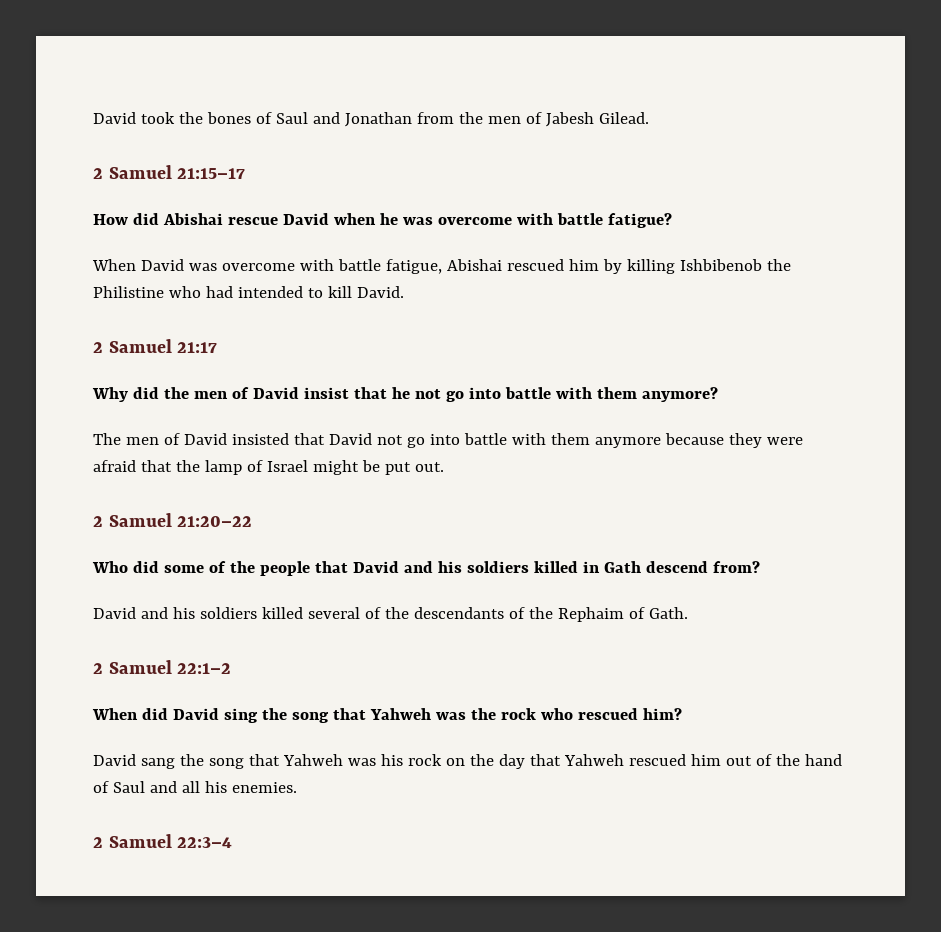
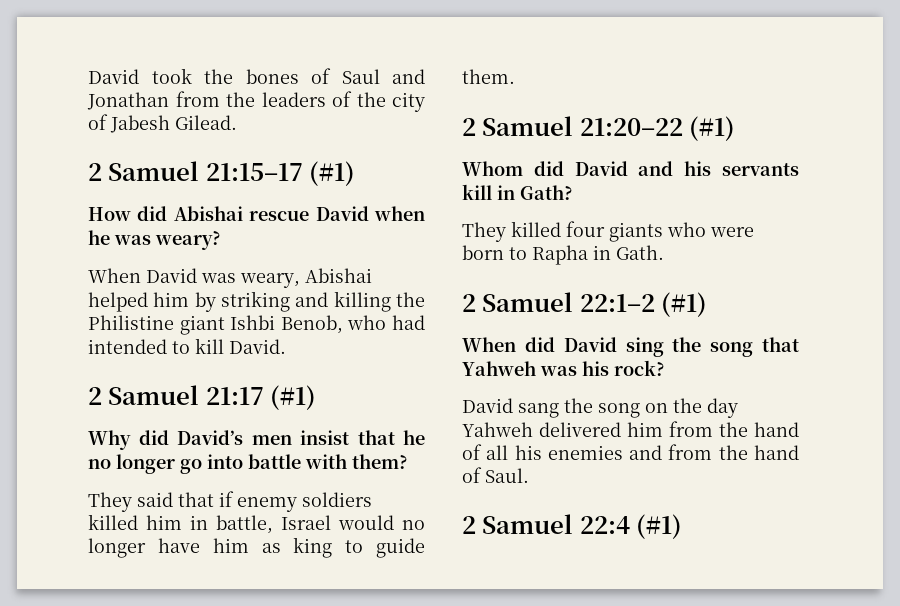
- David took the bones of Saul and Jonathan from the men of Jabesh Gilead.
+ David took the bones of Saul and Jonathan from the leaders of the city of Jabesh Gilead.
- 2 Samuel 21:15–17
+ 2 Samuel 21:15–17 (#1)
- How did Abishai rescue David when he was overcome with battle fatigue?
+ How did Abishai rescue David when he was weary?
- When David was overcome with battle fatigue, Abishai rescued him by killing Ishbibenob the Philistine who had intended to kill David.
+ When David was weary, Abishai helped him by striking and killing the Philistine giant Ishbi Benob, who had intended to kill David.
- 2 Samuel 21:17
+ 2 Samuel 21:17 (#1)
- Why did the men of David insist that he not go into battle with them anymore?
- The men of David insisted that David not go into battle with them anymore because they were afraid that the lamp of Israel might be put out.
- 2 Samuel 21:20–22
- Who did some of the people that David and his soldiers killed in Gath descend from?
- David and his soldiers killed several of the descendants of the Rephaim of Gath.
+ Why did David’s men insist that he no longer go into battle with them?
+ They said that if enemy soldiers killed him in battle, Israel would no longer have him as king to guide them.
+ 2 Samuel 21:20–22 (#1)
+ Whom did David and his servants kill in Gath?
+ They killed four giants who were born to Rapha in Gath.
- 2 Samuel 22:1–2
+ 2 Samuel 22:1–2 (#1)
- When did David sing the song that Yahweh was the rock who rescued him?
+ When did David sing the song that Yahweh was his rock?
- David sang the song that Yahweh was his rock on the day that Yahweh rescued him out of the hand of Saul and all his enemies.
- 2 Samuel 22:3–4
+ David sang the song on the day Yahweh delivered him from the hand of all his enemies and from the hand of Saul.
+ 2 Samuel 22:4 (#1)

